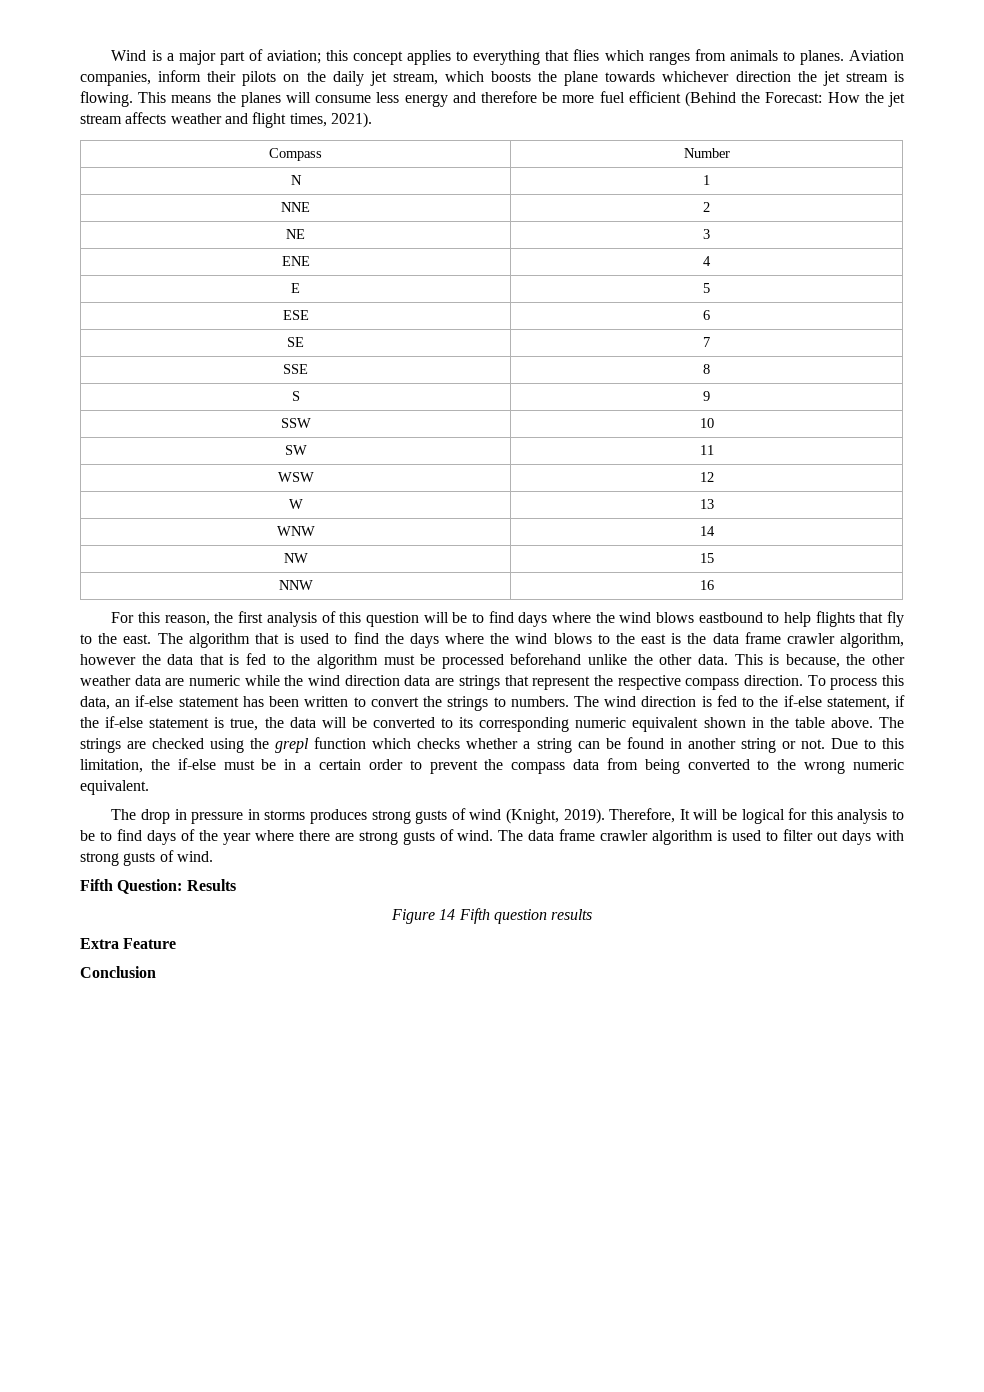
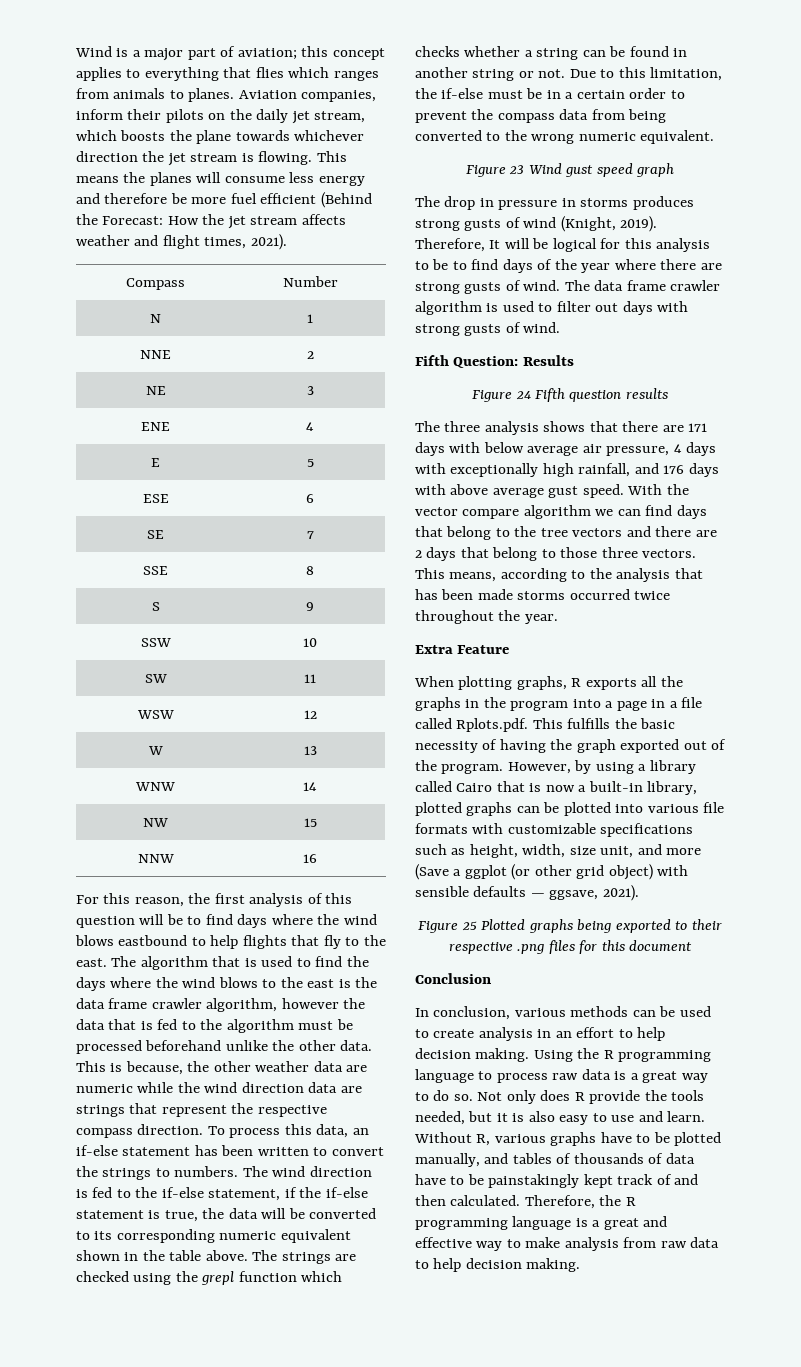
+ Figure 23 Wind gust speed graph
- Figure 14 Fifth question results
+ Figure 24 Fifth question results
+ The three analysis shows that there are 171 days with below average air pressure, 4 days with exceptionally high rainfall, and 176 days with above average gust speed. With the vector compare algorithm we can find days that belong to the tree vectors and there are 2 days that belong to those three vectors. This means, according to the analysis that has been made storms occurred twice throughout the year.
  Extra Feature
+ When plotting graphs, R exports all the graphs in the program into a page in a file called Rplots.pdf. This fulfills the basic necessity of having the graph exported out of the program. However, by using a library called Cairo that is now a built-in library, plotted graphs can be plotted into various file formats with customizable specifications such as height, width, size unit, and more (Save a ggplot (or other grid object) with sensible defaults — ggsave, 2021).
+ Figure 25 Plotted graphs being exported to their respective .png files for this document
  Conclusion
+ In conclusion, various methods can be used to create analysis in an effort to help decision making. Using the R programming language to process raw data is a great way to do so. Not only does R provide the tools needed, but it is also easy to use and learn. Without R, various graphs have to be plotted manually, and tables of thousands of data have to be painstakingly kept track of and then calculated. Therefore, the R programming language is a great and effective way to make analysis from raw data to help decision making.

